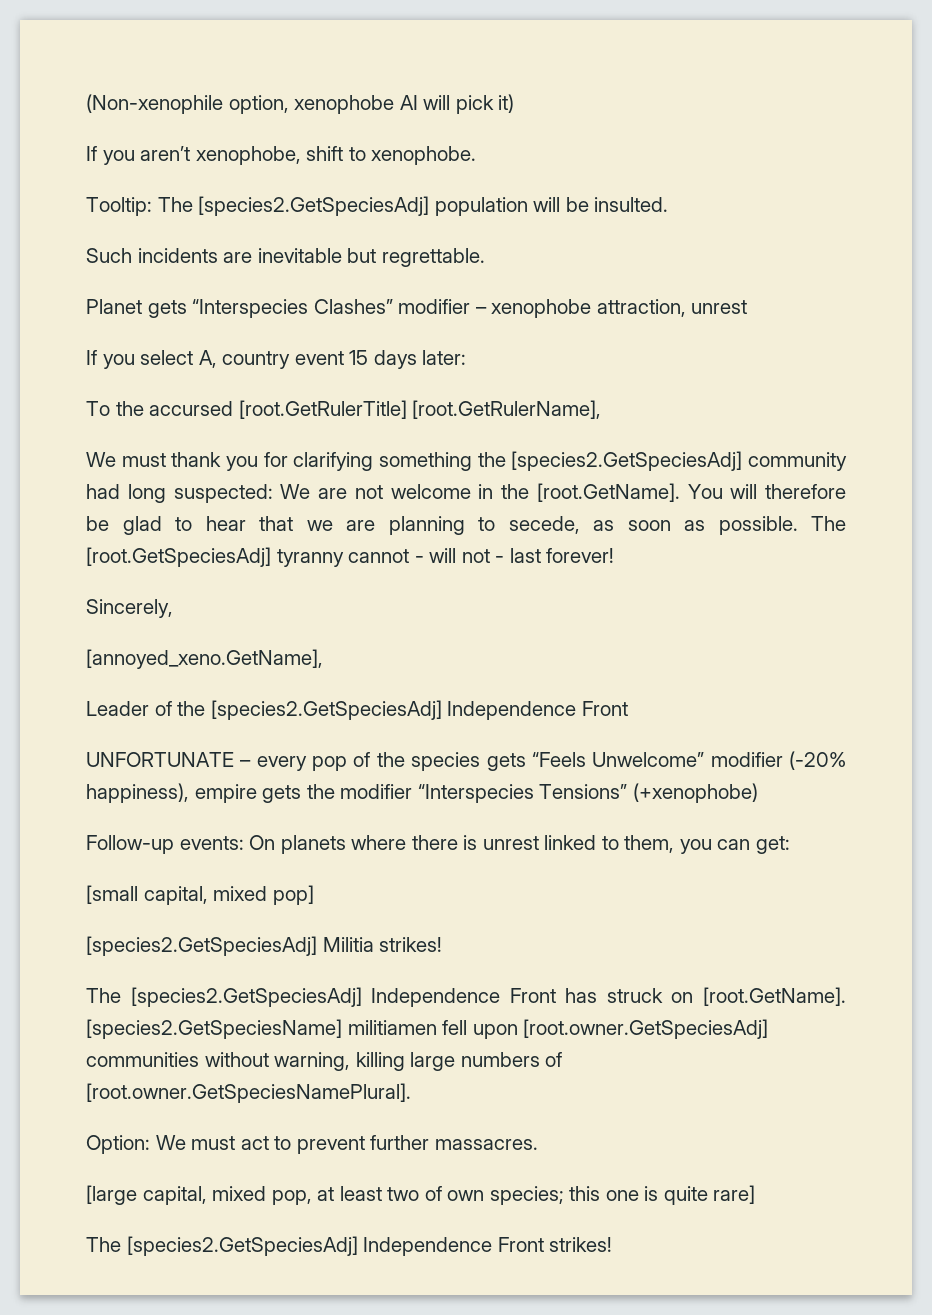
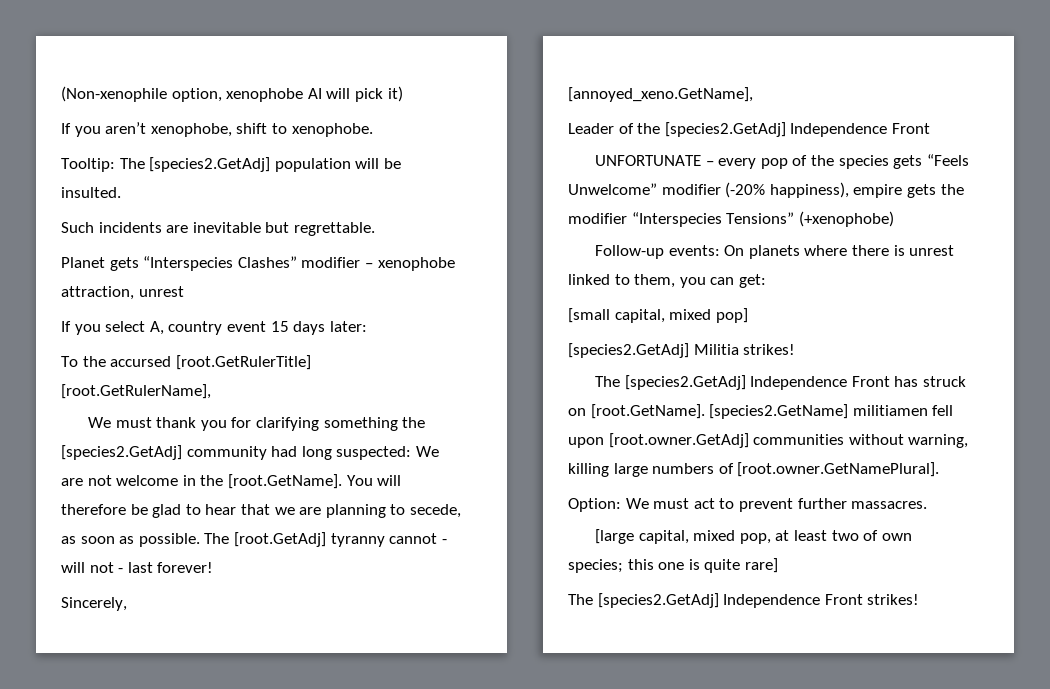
- Tooltip: The [species2.GetSpeciesAdj] population will be insulted.
+ Tooltip: The [species2.GetAdj] population will be insulted.
- We must thank you for clarifying something the [species2.GetSpeciesAdj] community had long suspected: We are not welcome in the [root.GetName]. You will therefore be glad to hear that we are planning to secede, as soon as possible.
+ We must thank you for clarifying something the [species2.GetAdj] community had long suspected: We are not welcome in the [root.GetName]. You will therefore be glad to hear that we are planning to secede, as soon as possible.
- The [root.GetSpeciesAdj] tyranny cannot - will not - last forever!
+ The [root.GetAdj] tyranny cannot - will not - last forever!
- Leader of the [species2.GetSpeciesAdj] Independence Front
+ Leader of the [species2.GetAdj] Independence Front
- [species2.GetSpeciesAdj] Militia strikes!
+ [species2.GetAdj] Militia strikes!
- The [species2.GetSpeciesAdj] Independence Front has struck on [root.GetName]. [species2.GetSpeciesName] militiamen fell upon [root.owner.GetSpeciesAdj] communities without warning, killing large numbers of [root.owner.GetSpeciesNamePlural].
+ The [species2.GetAdj] Independence Front has struck on [root.GetName]. [species2.GetName] militiamen fell upon [root.owner.GetAdj] communities without warning, killing large numbers of [root.owner.GetNamePlural].
- The [species2.GetSpeciesAdj] Independence Front strikes!
+ The [species2.GetAdj] Independence Front strikes!

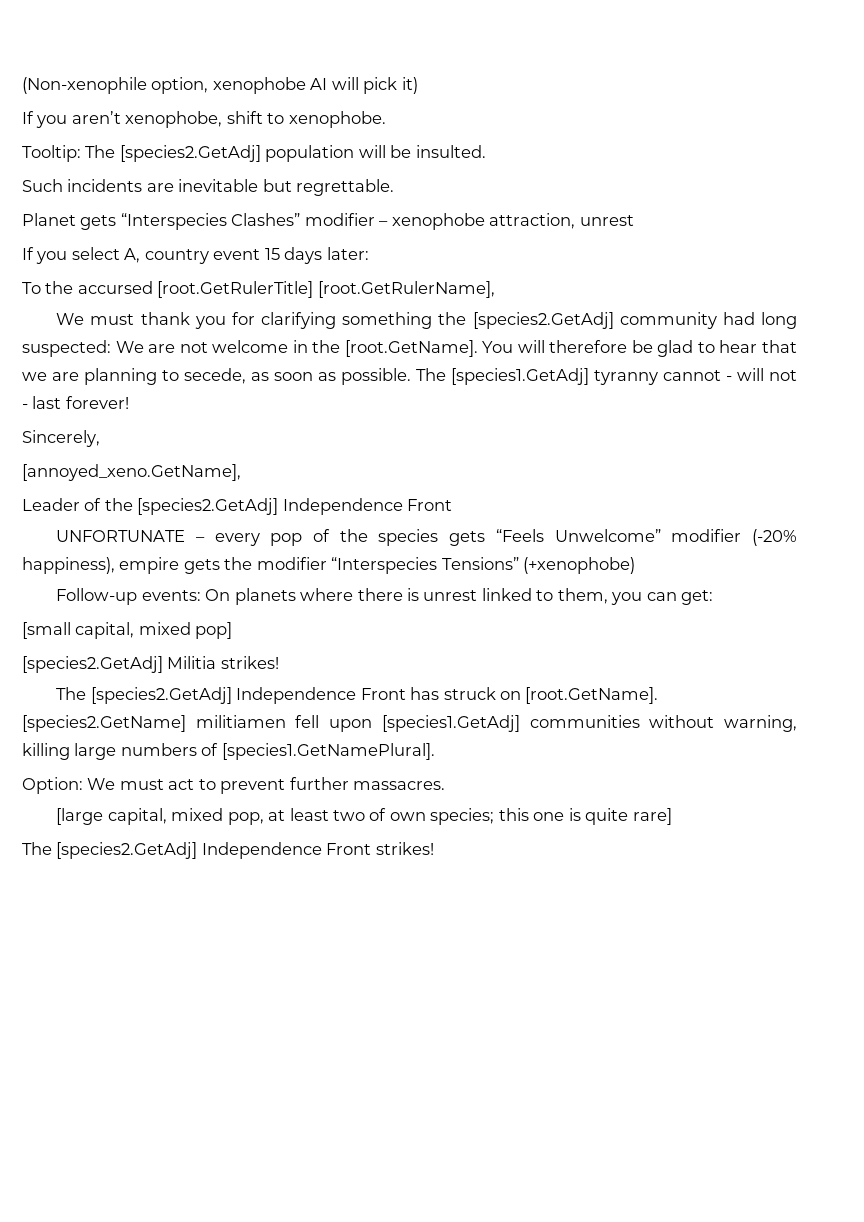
- The [root.GetAdj] tyranny cannot - will not - last forever!
+ The [species1.GetAdj] tyranny cannot - will not - last forever!
- The [species2.GetAdj] Independence Front has struck on [root.GetName]. [species2.GetName] militiamen fell upon [root.owner.GetAdj] communities without warning, killing large numbers of [root.owner.GetNamePlural].
+ The [species2.GetAdj] Independence Front has struck on [root.GetName]. [species2.GetName] militiamen fell upon [species1.GetAdj] communities without warning, killing large numbers of [species1.GetNamePlural].

